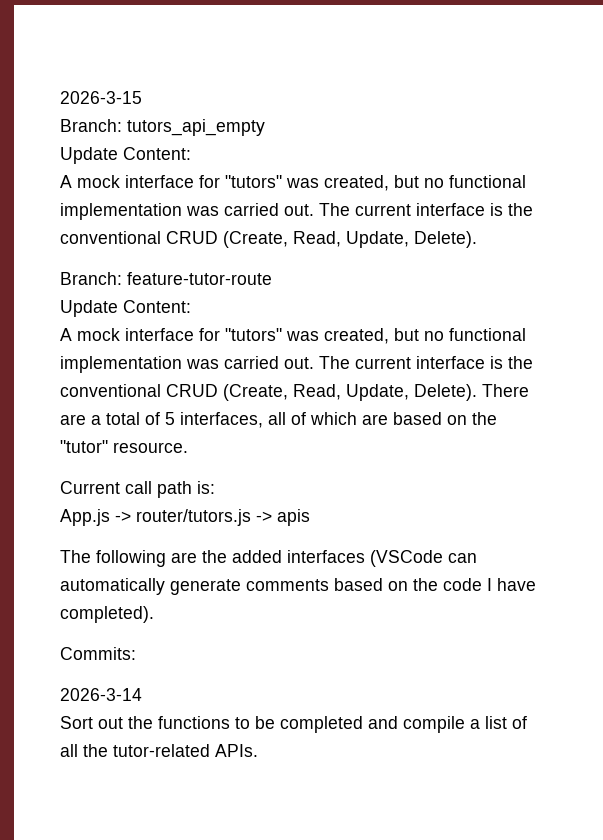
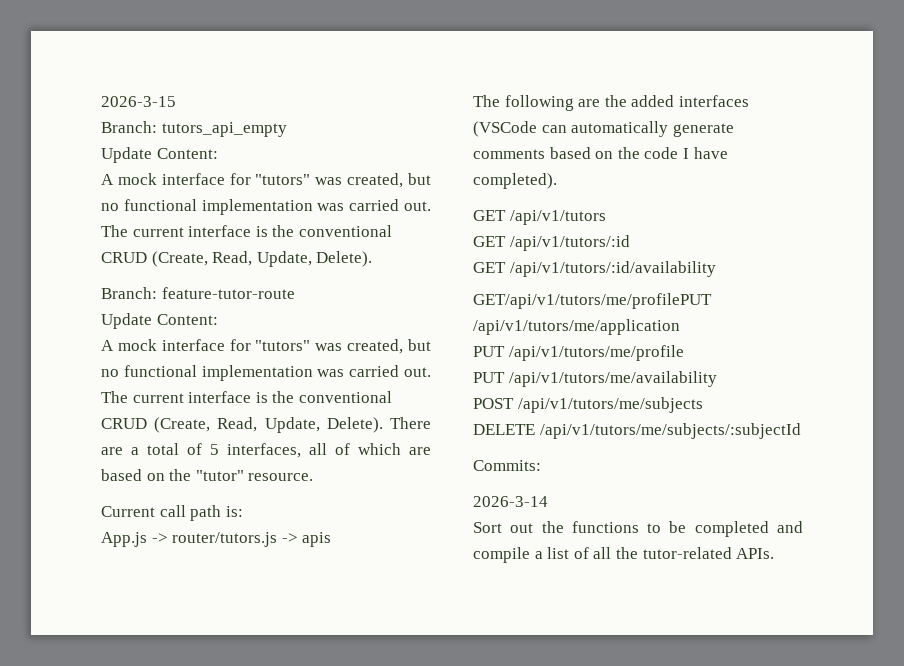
+ GET /api/v1/tutors
+ GET /api/v1/tutors/:id
+ GET /api/v1/tutors/:id/availability
+ GET/api/v1/tutors/me/profilePUT /api/v1/tutors/me/application
+ PUT /api/v1/tutors/me/profile
+ PUT /api/v1/tutors/me/availability
+ POST /api/v1/tutors/me/subjects
+ DELETE /api/v1/tutors/me/subjects/:subjectId

